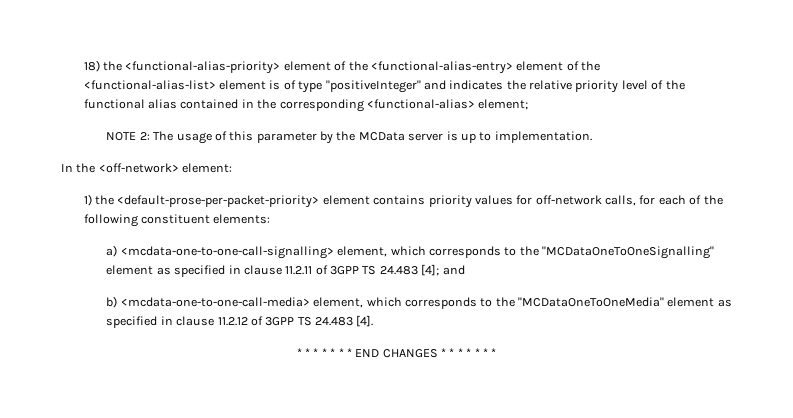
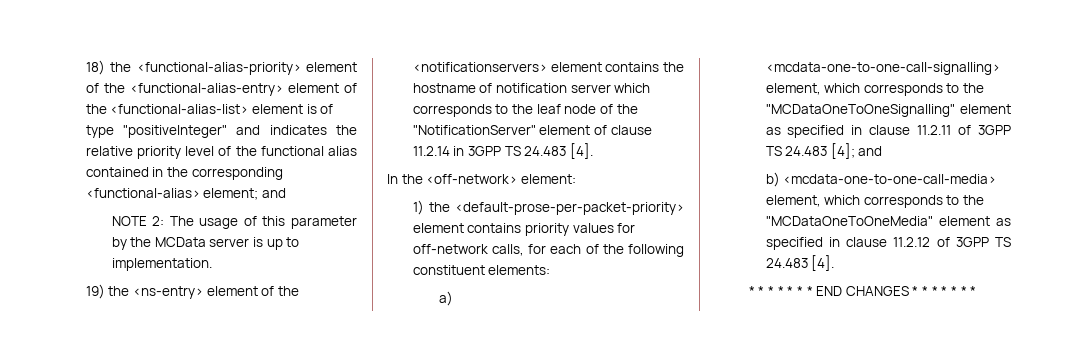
- 18) the <functional-alias-priority> element of the <functional-alias-entry> element of the <functional-alias-list> element is of type "positiveInteger" and indicates the relative priority level of the functional alias contained in the corresponding <functional-alias> element;
+ 18) the <functional-alias-priority> element of the <functional-alias-entry> element of the <functional-alias-list> element is of type "positiveInteger" and indicates the relative priority level of the functional alias contained in the corresponding <functional-alias> element; and
+ 19) the <ns-entry> element of the <notificationservers> element contains the hostname of notification server which corresponds to the leaf node of the "NotificationServer" element of clause 11.2.14 in 3GPP TS 24.483 [4].

